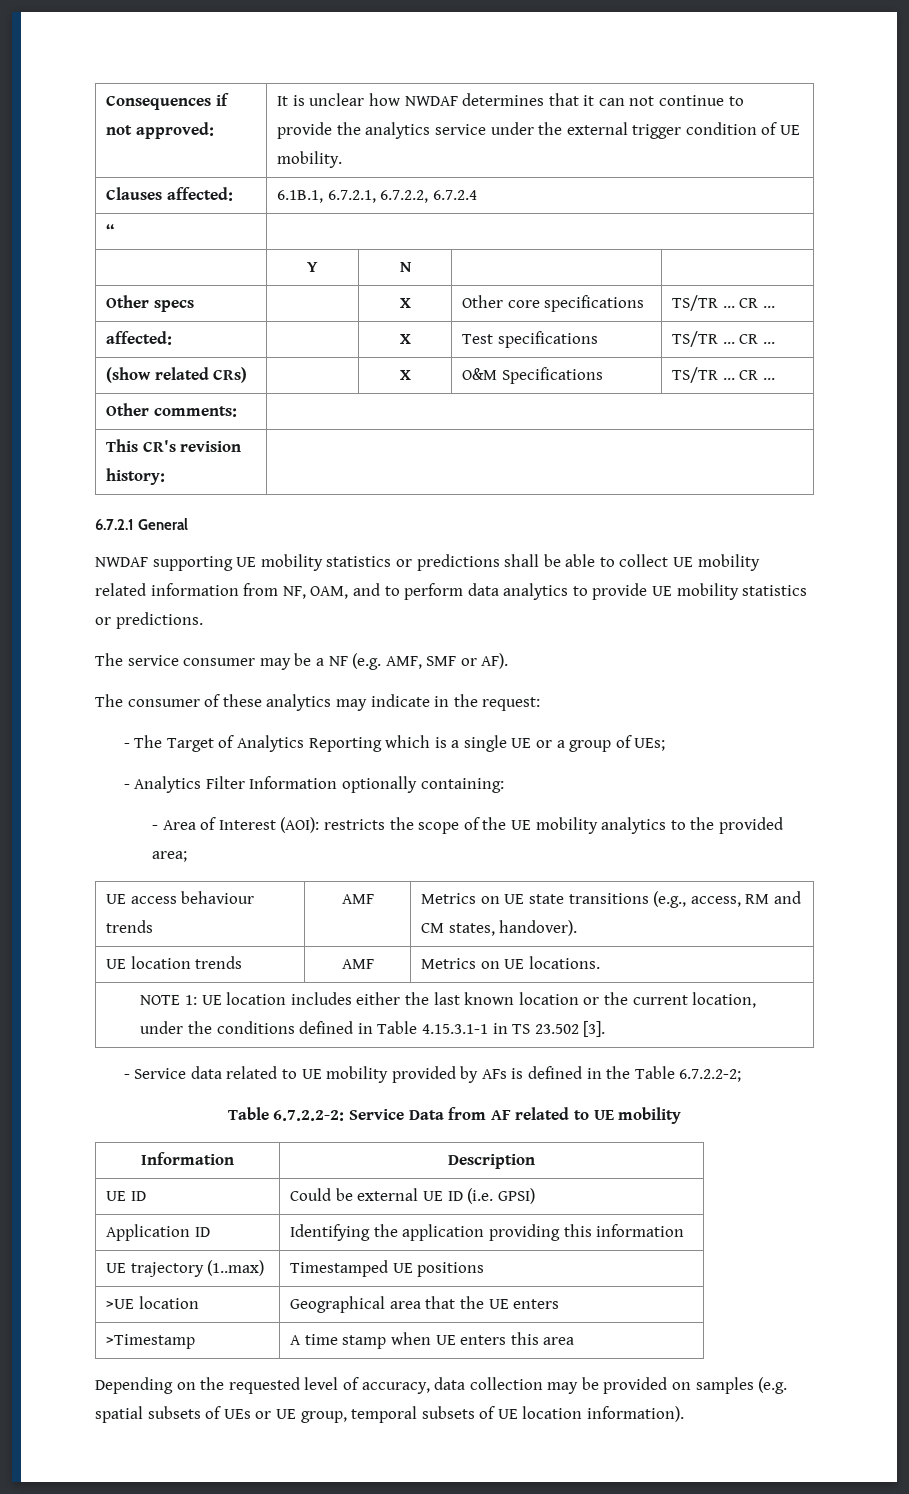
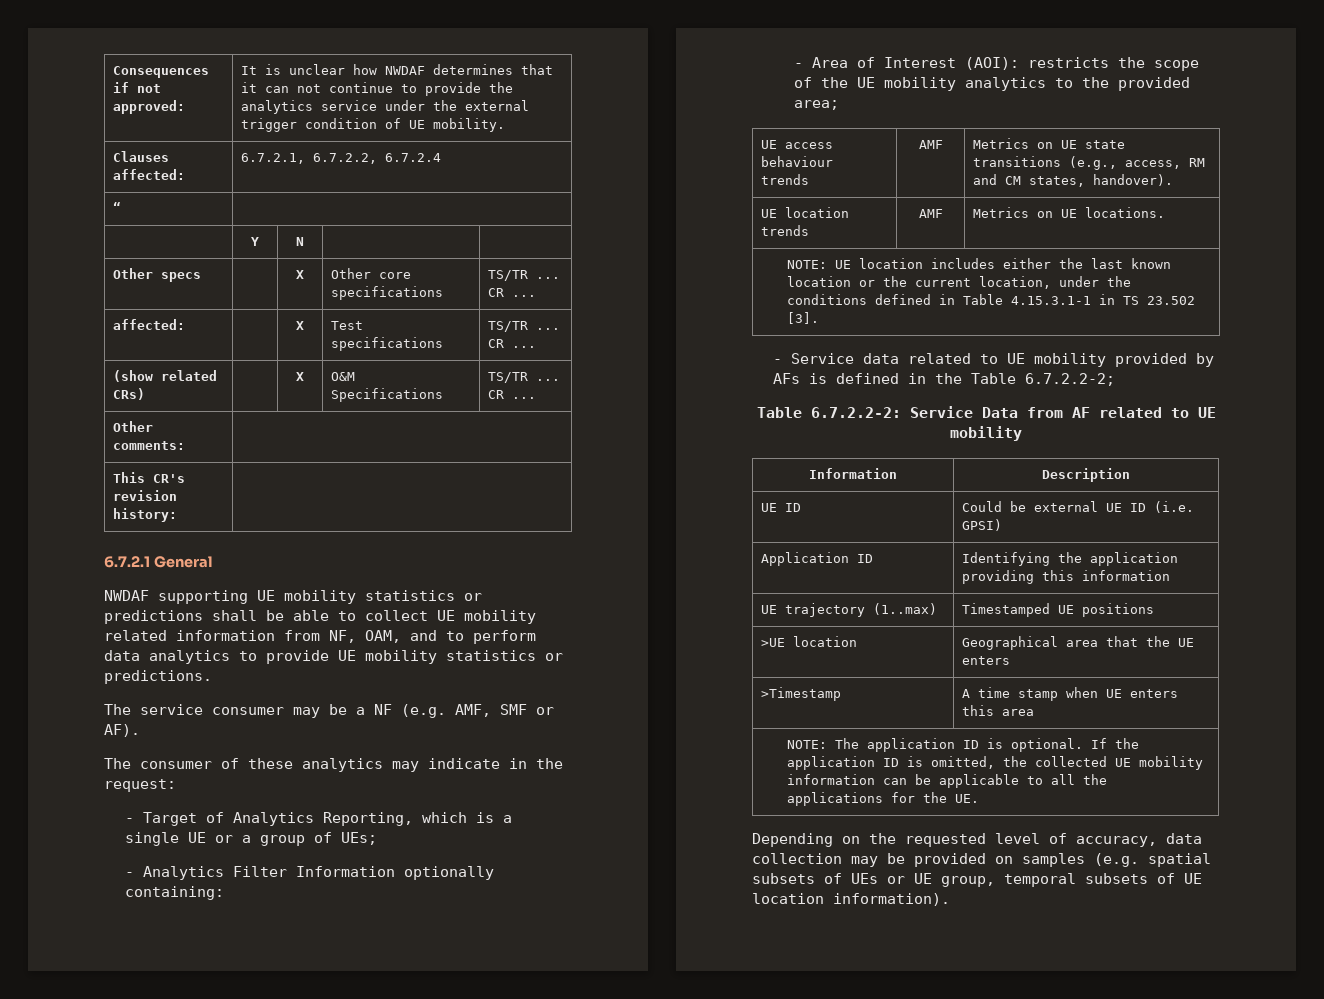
- Clauses affected: | 6.1B.1, 6.7.2.1, 6.7.2.2, 6.7.2.4
+ Clauses affected: | 6.7.2.1, 6.7.2.2, 6.7.2.4
- - The Target of Analytics Reporting which is a single UE or a group of UEs;
+ - Target of Analytics Reporting, which is a single UE or a group of UEs;
- NOTE 1: UE location includes either the last known location or the current location, under the conditions defined in Table 4.15.3.1-1 in TS 23.502 [3].
+ NOTE: UE location includes either the last known location or the current location, under the conditions defined in Table 4.15.3.1-1 in TS 23.502 [3].
+ NOTE: The application ID is optional. If the application ID is omitted, the collected UE mobility information can be applicable to all the applications for the UE.

